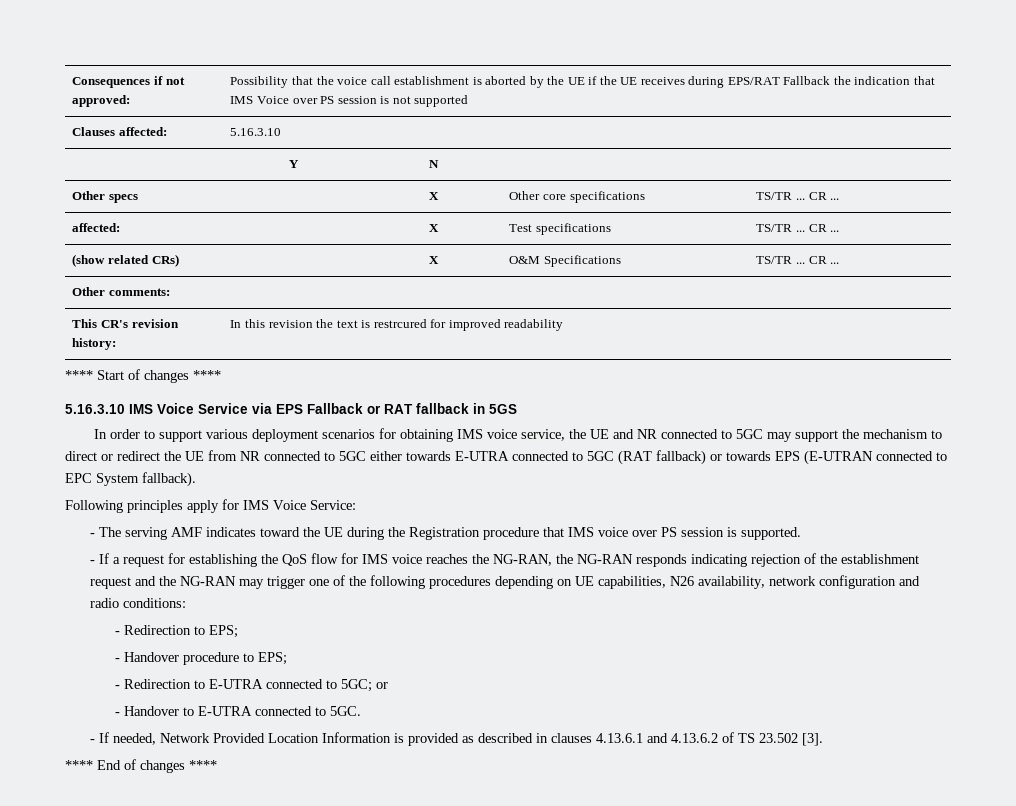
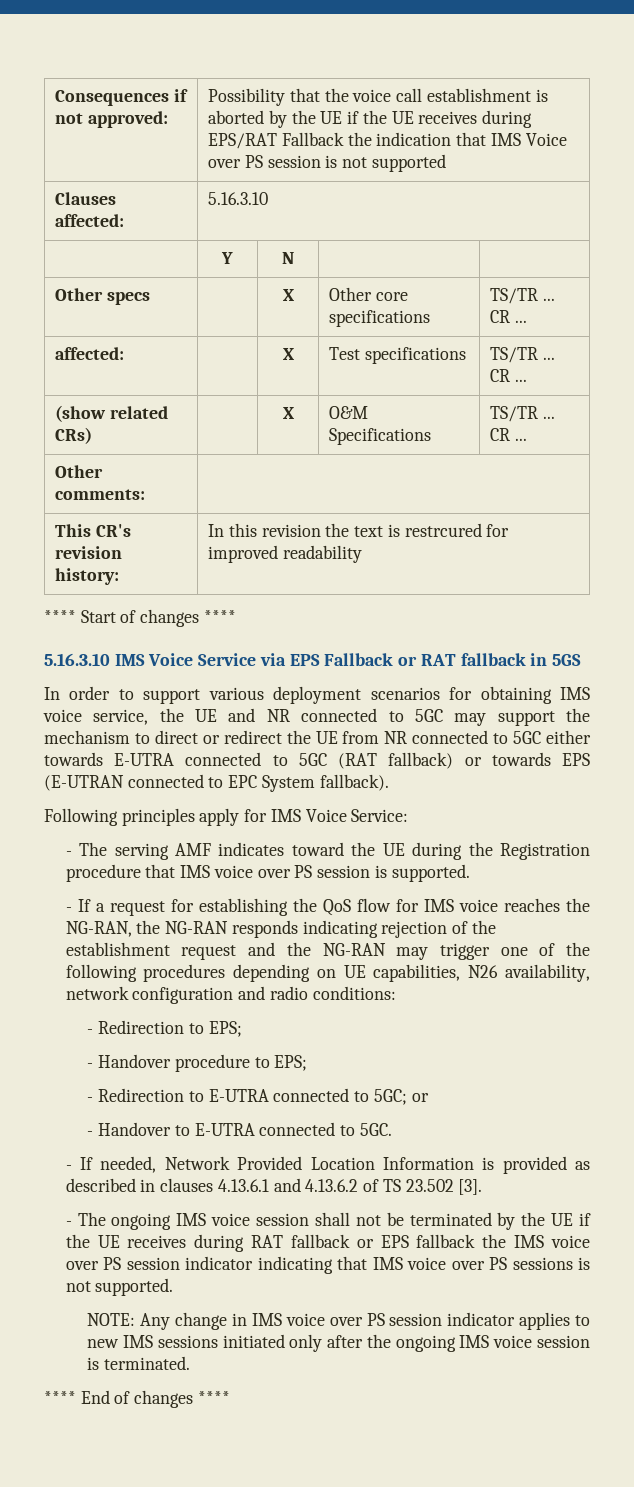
+ - The ongoing IMS voice session shall not be terminated by the UE if the UE receives during RAT fallback or EPS fallback the IMS voice over PS session indicator indicating that IMS voice over PS sessions is not supported.
+ NOTE: Any change in IMS voice over PS session indicator applies to new IMS sessions initiated only after the ongoing IMS voice session is terminated.

